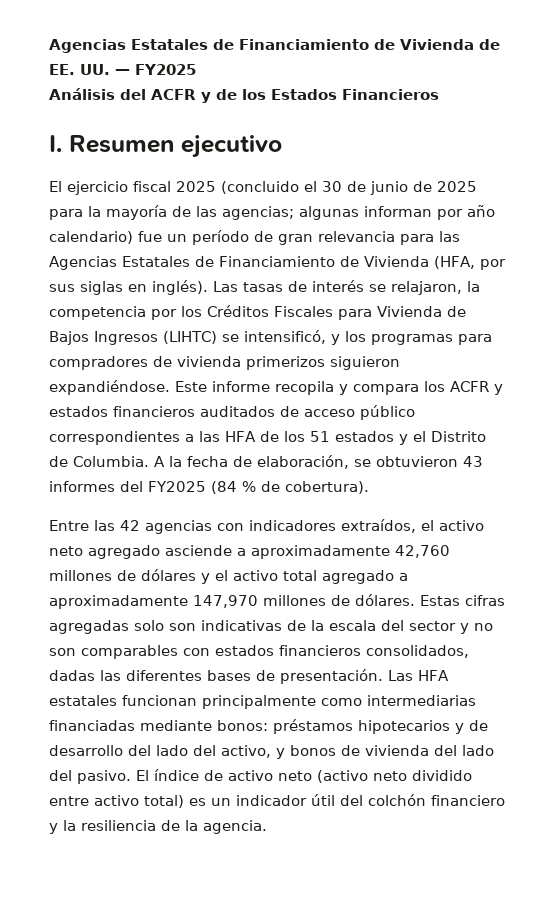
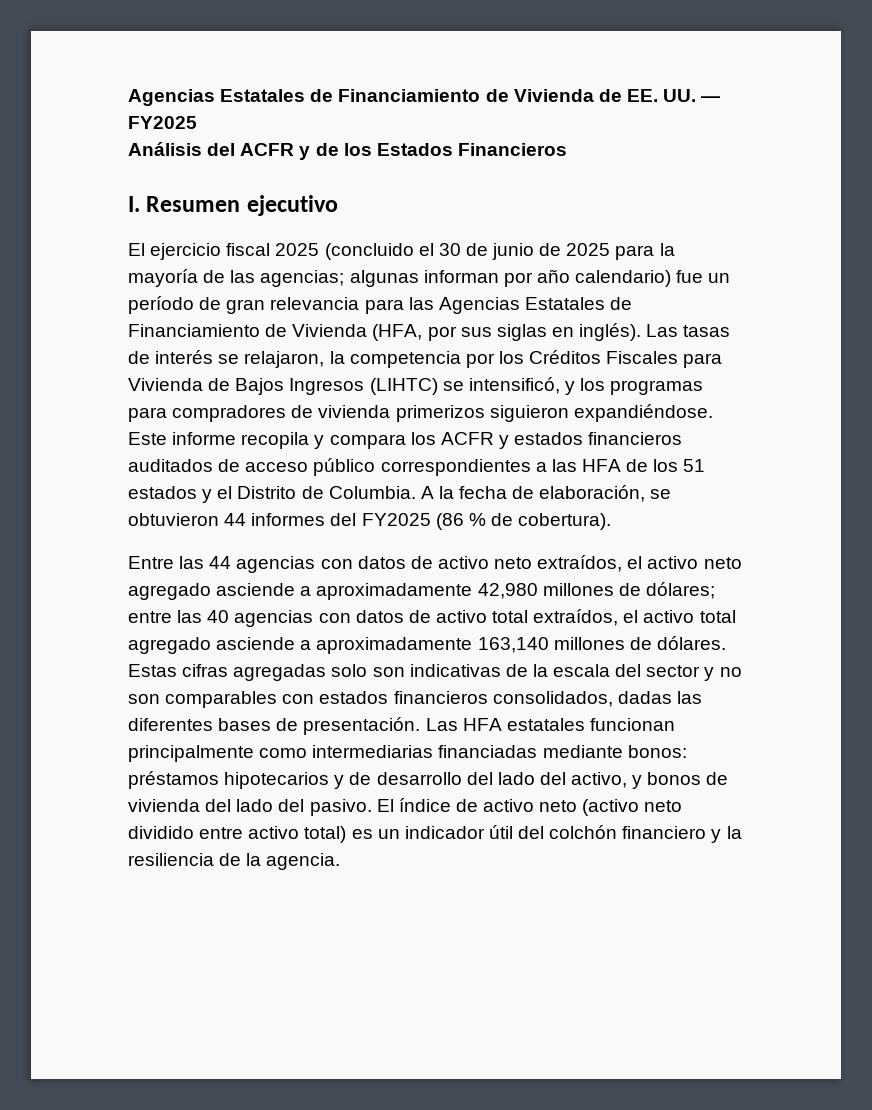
- A la fecha de elaboración, se obtuvieron 43 informes del FY2025 (84 % de cobertura).
+ A la fecha de elaboración, se obtuvieron 44 informes del FY2025 (86 % de cobertura).
- Entre las 42 agencias con indicadores extraídos, el activo neto agregado asciende a aproximadamente 42,760 millones de dólares y el activo total agregado a aproximadamente 147,970 millones de dólares.
+ Entre las 44 agencias con datos de activo neto extraídos, el activo neto agregado asciende a aproximadamente 42,980 millones de dólares; entre las 40 agencias con datos de activo total extraídos, el activo total agregado asciende a aproximadamente 163,140 millones de dólares.

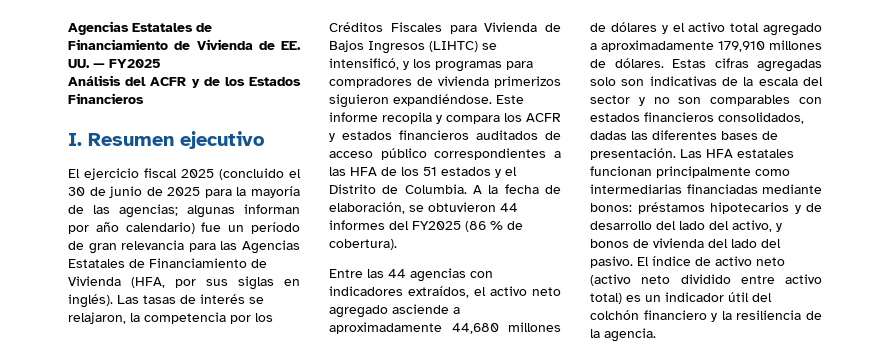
- Entre las 44 agencias con datos de activo neto extraídos, el activo neto agregado asciende a aproximadamente 42,980 millones de dólares; entre las 40 agencias con datos de activo total extraídos, el activo total agregado asciende a aproximadamente 163,140 millones de dólares.
+ Entre las 44 agencias con indicadores extraídos, el activo neto agregado asciende a aproximadamente 44,680 millones de dólares y el activo total agregado a aproximadamente 179,910 millones de dólares.

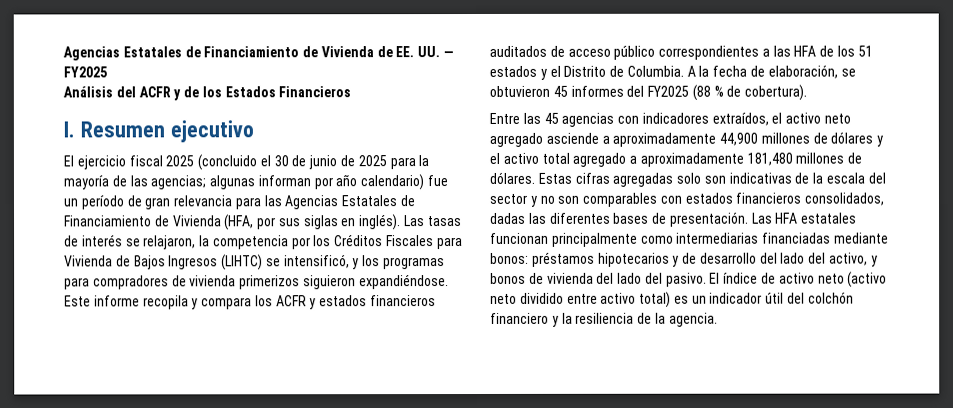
- A la fecha de elaboración, se obtuvieron 44 informes del FY2025 (86 % de cobertura).
+ A la fecha de elaboración, se obtuvieron 45 informes del FY2025 (88 % de cobertura).
- Entre las 44 agencias con indicadores extraídos, el activo neto agregado asciende a aproximadamente 44,680 millones de dólares y el activo total agregado a aproximadamente 179,910 millones de dólares.
+ Entre las 45 agencias con indicadores extraídos, el activo neto agregado asciende a aproximadamente 44,900 millones de dólares y el activo total agregado a aproximadamente 181,480 millones de dólares.

